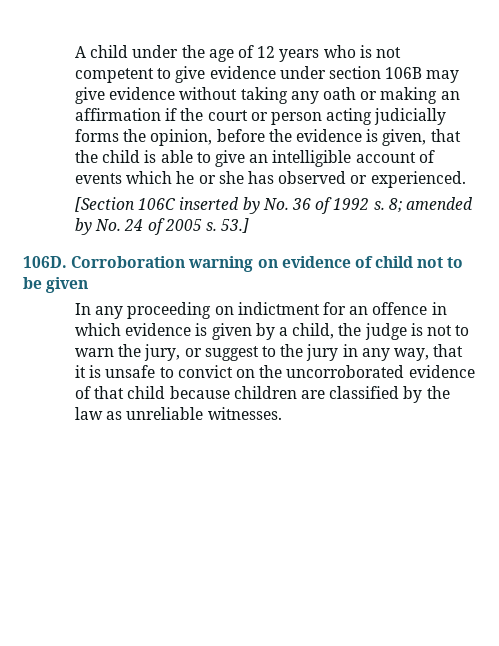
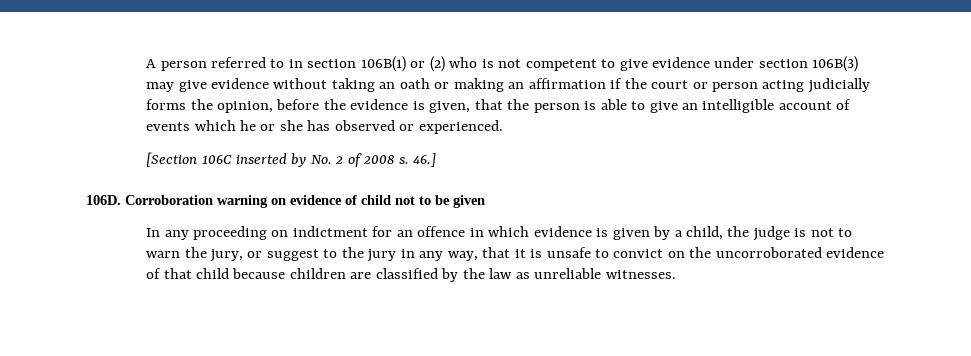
- A child under the age of 12 years who is not competent to give evidence under section 106B may give evidence without taking any oath or making an affirmation if the court or person acting judicially forms the opinion, before the evidence is given, that the child is able to give an intelligible account of events which he or she has observed or experienced.
+ A person referred to in section 106B(1) or (2) who is not competent to give evidence under section 106B(3) may give evidence without taking an oath or making an affirmation if the court or person acting judicially forms the opinion, before the evidence is given, that the person is able to give an intelligible account of events which he or she has observed or experienced.
- [Section 106C inserted by No. 36 of 1992 s. 8; amended by No. 24 of 2005 s. 53.]
+ [Section 106C inserted by No. 2 of 2008 s. 46.]

